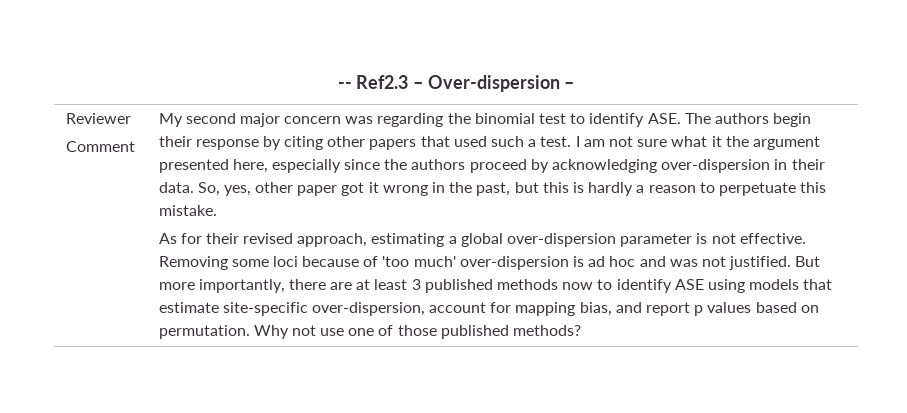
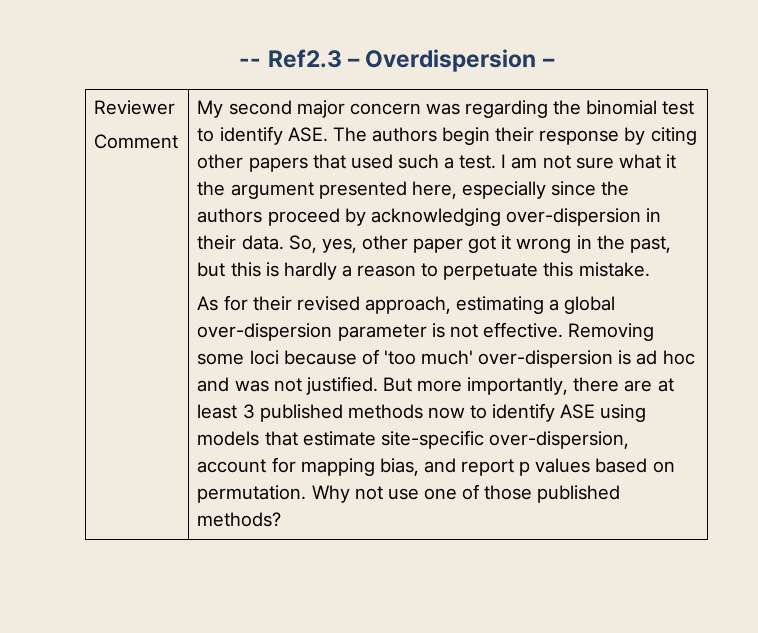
- -- Ref2.3 – Over-dispersion –
+ -- Ref2.3 – Overdispersion –

